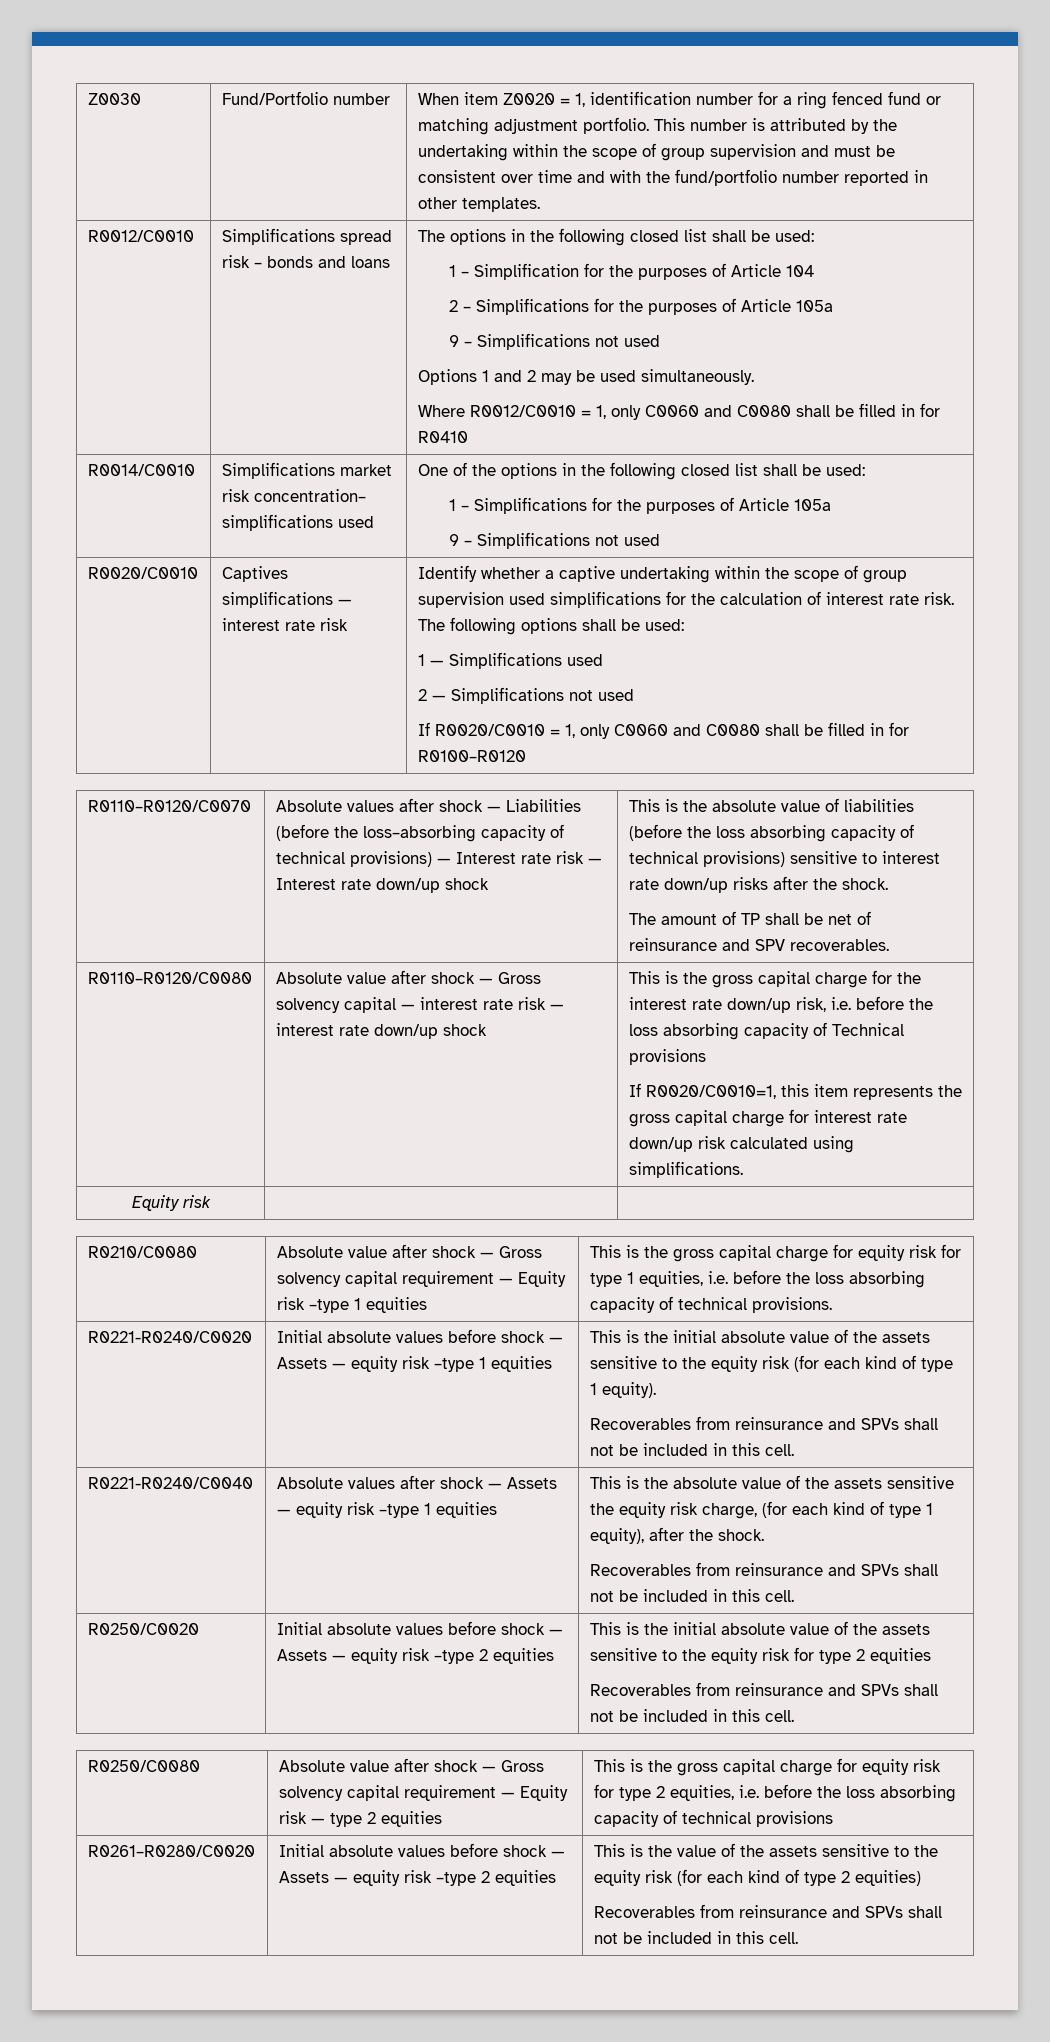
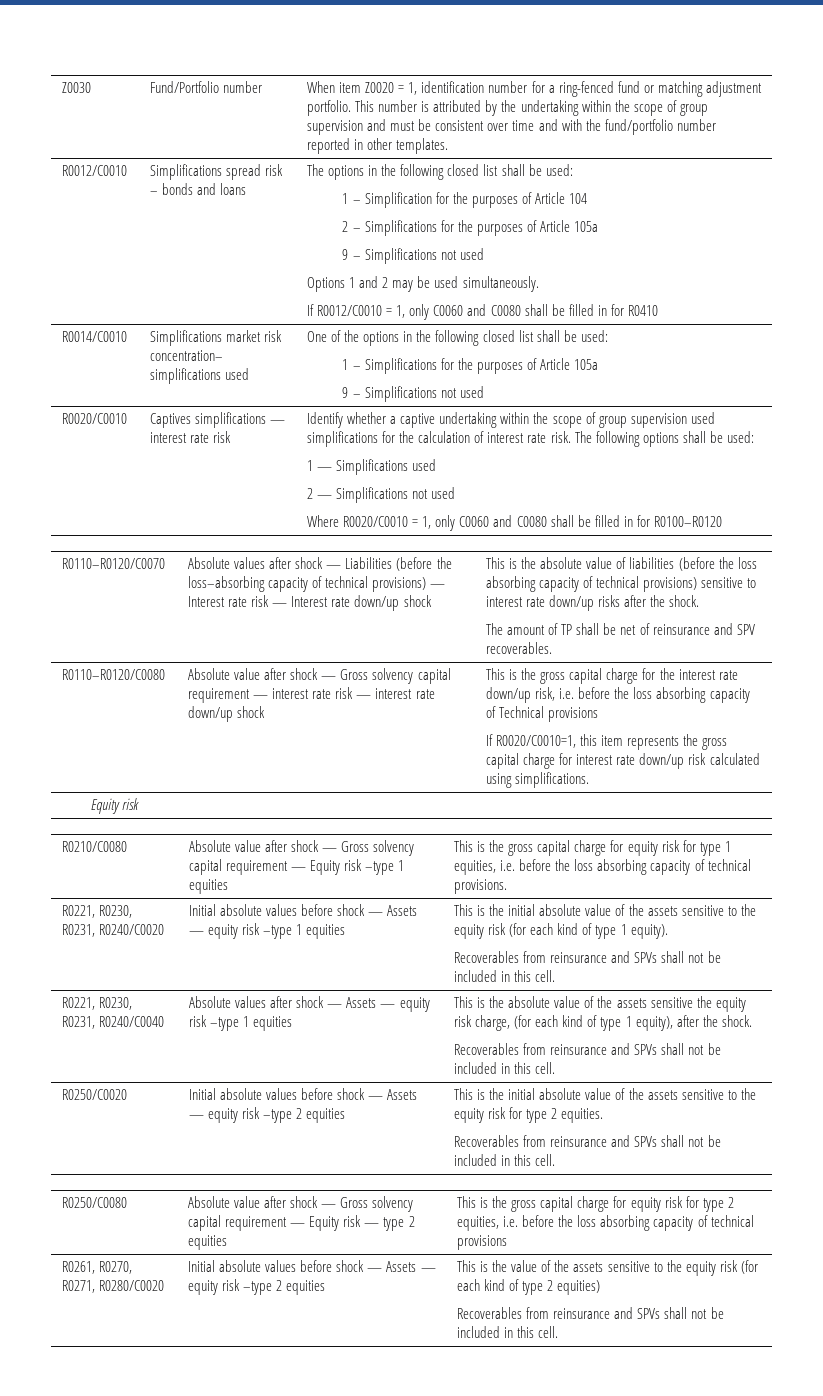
- When item Z0020 = 1, identification number for a ring fenced fund or matching adjustment portfolio.
+ When item Z0020 = 1, identification number for a ring-fenced fund or matching adjustment portfolio.
- Where R0012/C0010 = 1, only C0060 and C0080 shall be filled in for R0410
+ If R0012/C0010 = 1, only C0060 and C0080 shall be filled in for R0410
- If R0020/C0010 = 1, only C0060 and C0080 shall be filled in for R0100–R0120
+ Where R0020/C0010 = 1, only C0060 and C0080 shall be filled in for R0100–R0120
- Absolute value after shock — Gross solvency capital — interest rate risk — interest rate down/up shock
+ Absolute value after shock — Gross solvency capital requirement — interest rate risk — interest rate down/up shock
- R0221-R0240/C0020
+ R0221, R0230, R0231, R0240/C0020
- R0221-R0240/C0040
+ R0221, R0230, R0231, R0240/C0040
- This is the initial absolute value of the assets sensitive to the equity risk for type 2 equities
+ This is the initial absolute value of the assets sensitive to the equity risk for type 2 equities.
- R0261–R0280/C0020
+ R0261, R0270, R0271, R0280/C0020

